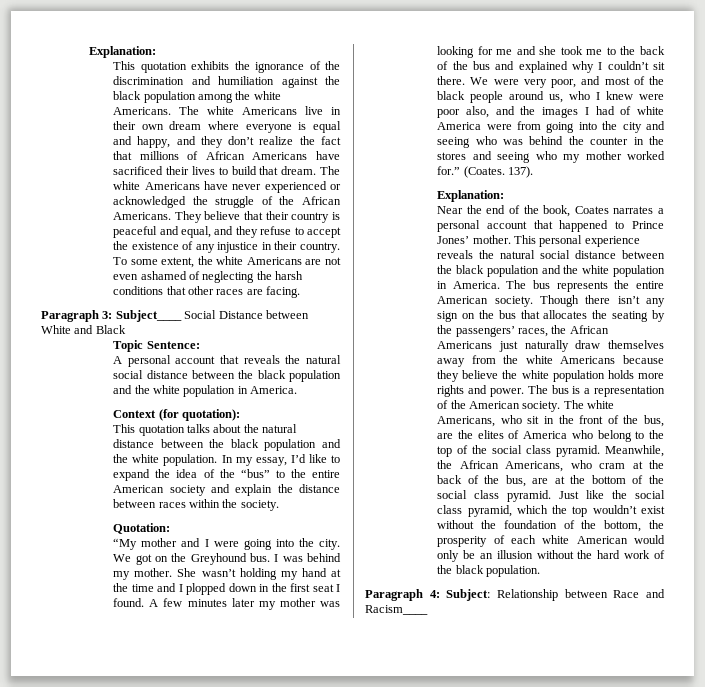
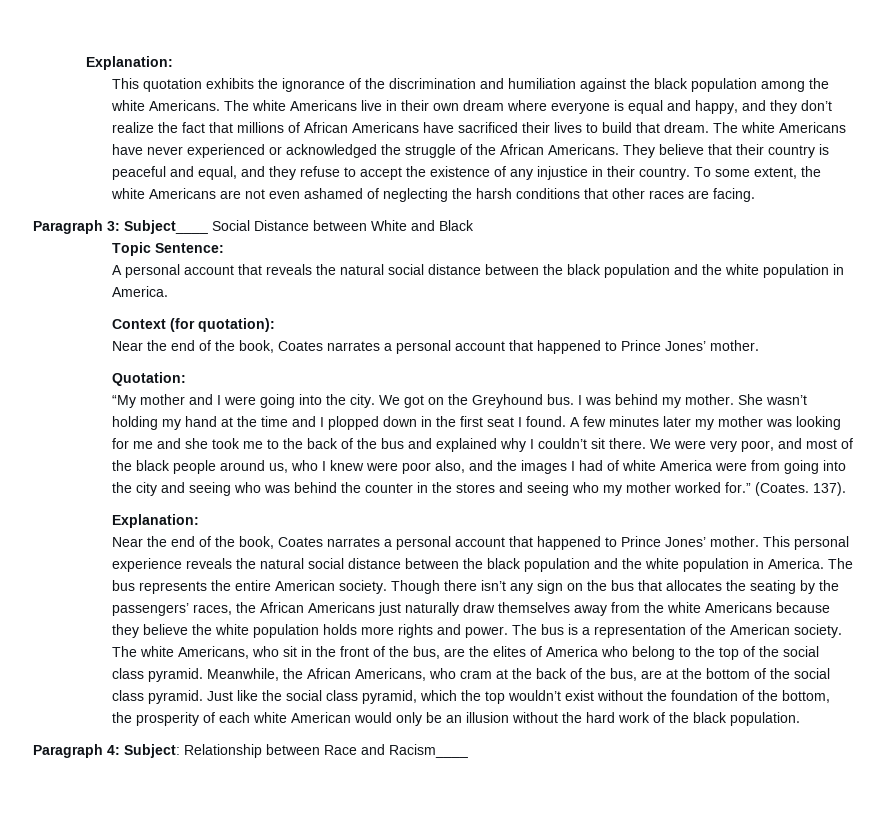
  Context (for quotation):
- This quotation talks about the natural distance between the black population and the white population. In my essay, I’d like to expand the idea of the “bus” to the entire American society and explain the distance between races within the society.
+ Near the end of the book, Coates narrates a personal account that happened to Prince Jones’ mother.

